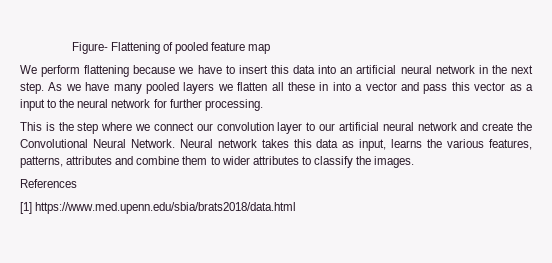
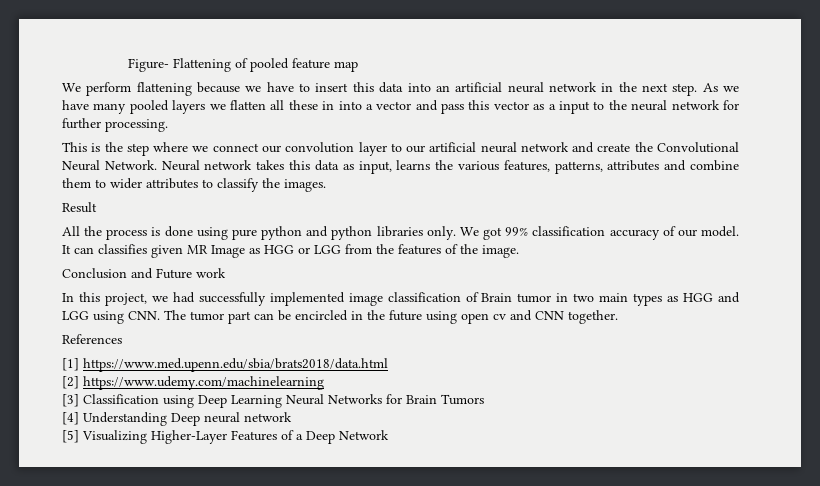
+ Result
+ All the process is done using pure python and python libraries only. We got 99% classification accuracy of our model. It can classifies given MR Image as HGG or LGG from the features of the image.
+ Conclusion and Future work
+ In this project, we had successfully implemented image classification of Brain tumor in two main types as HGG and LGG using CNN. The tumor part can be encircled in the future using open cv and CNN together.
  References
  [1] https://www.med.upenn.edu/sbia/brats2018/data.html
+ [2] https://www.udemy.com/machinelearning
+ [3] Classification using Deep Learning Neural Networks for Brain Tumors
+ [4] Understanding Deep neural network
+ [5] Visualizing Higher-Layer Features of a Deep Network

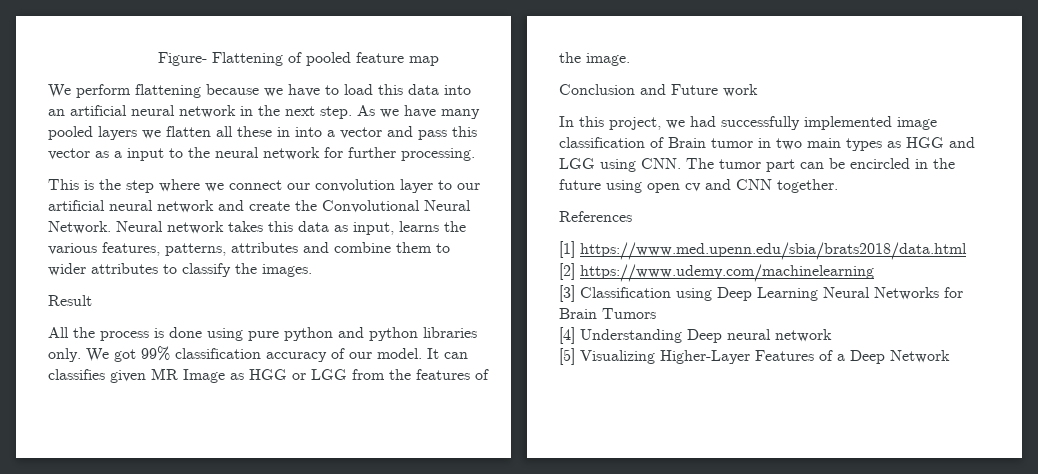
- We perform flattening because we have to insert this data into an artificial neural network in the next step.
+ We perform flattening because we have to load this data into an artificial neural network in the next step.

